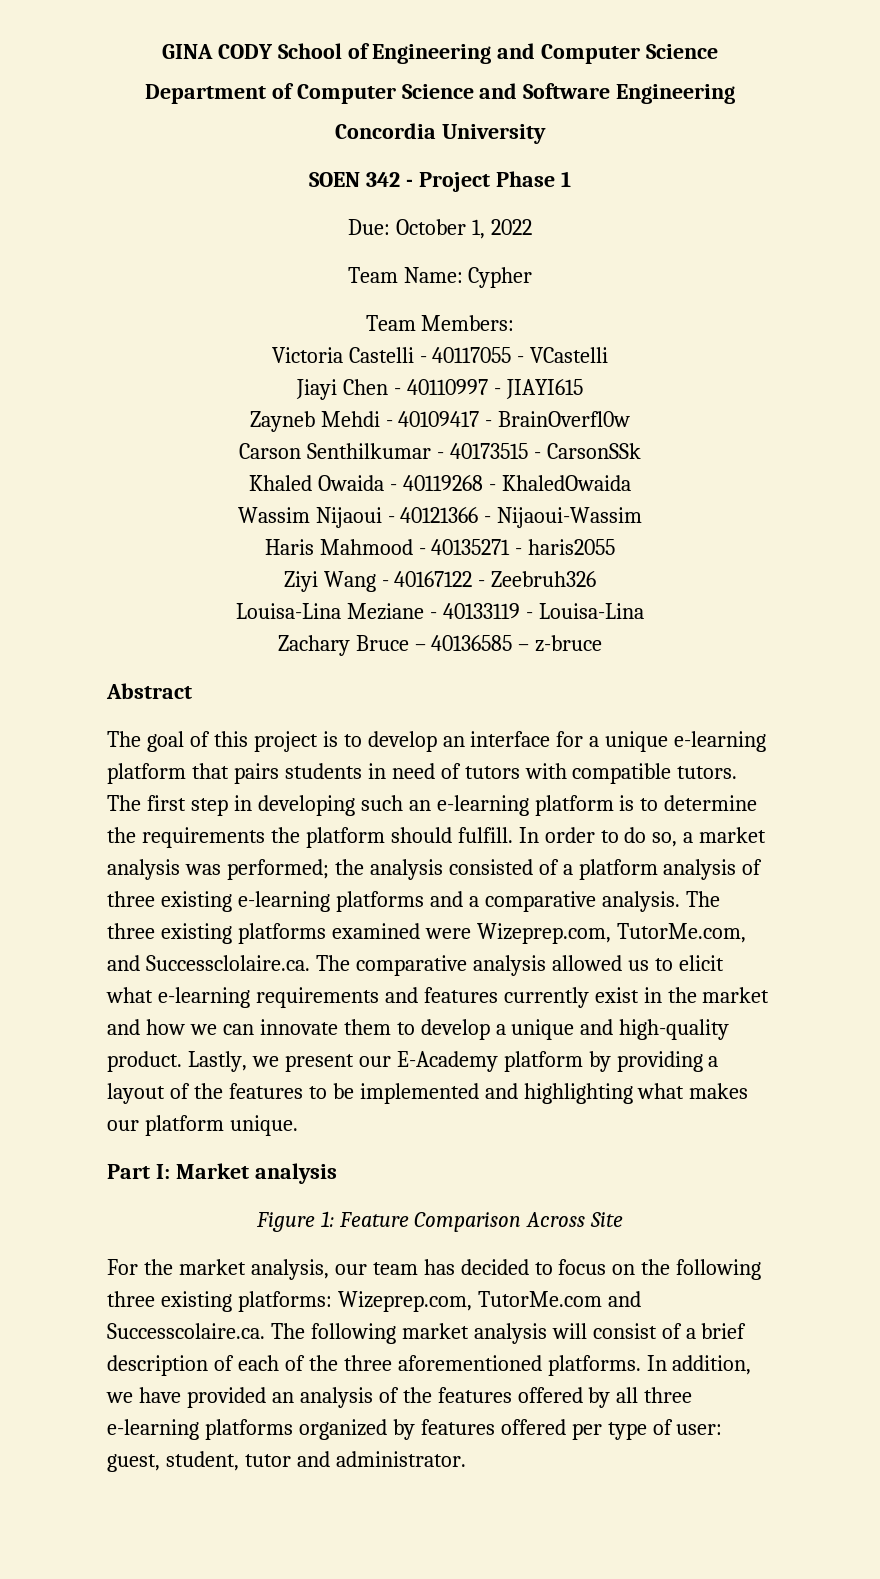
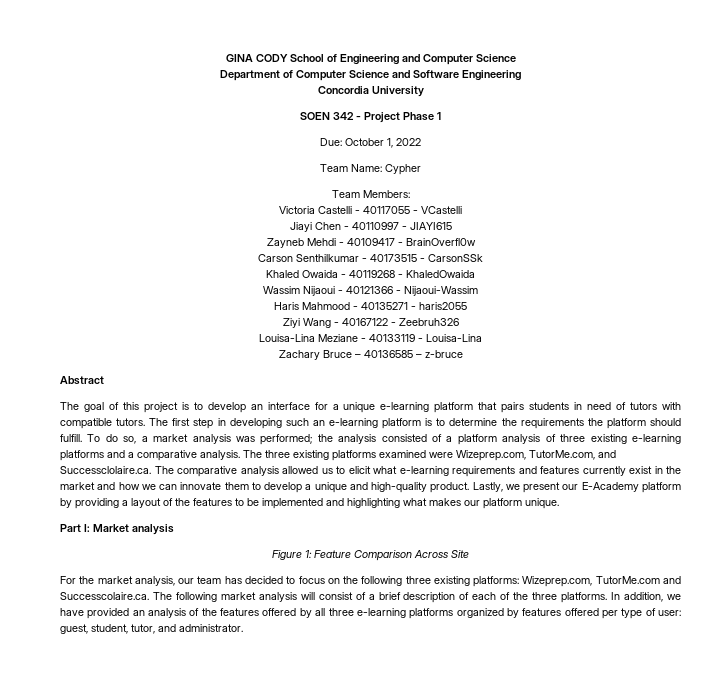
- In order to do so, a market analysis was performed; the analysis consisted of a platform analysis of three existing e-learning platforms and a comparative analysis.
+ To do so, a market analysis was performed; the analysis consisted of a platform analysis of three existing e-learning platforms and a comparative analysis.
- For the market analysis, our team has decided to focus on the following three existing platforms: Wizeprep.com, TutorMe.com and Successcolaire.ca. The following market analysis will consist of a brief description of each of the three aforementioned platforms.
+ For the market analysis, our team has decided to focus on the following three existing platforms: Wizeprep.com, TutorMe.com and Successcolaire.ca. The following market analysis will consist of a brief description of each of the three platforms.
- In addition, we have provided an analysis of the features offered by all three e-learning platforms organized by features offered per type of user: guest, student, tutor and administrator.
+ In addition, we have provided an analysis of the features offered by all three e-learning platforms organized by features offered per type of user: guest, student, tutor, and administrator.

